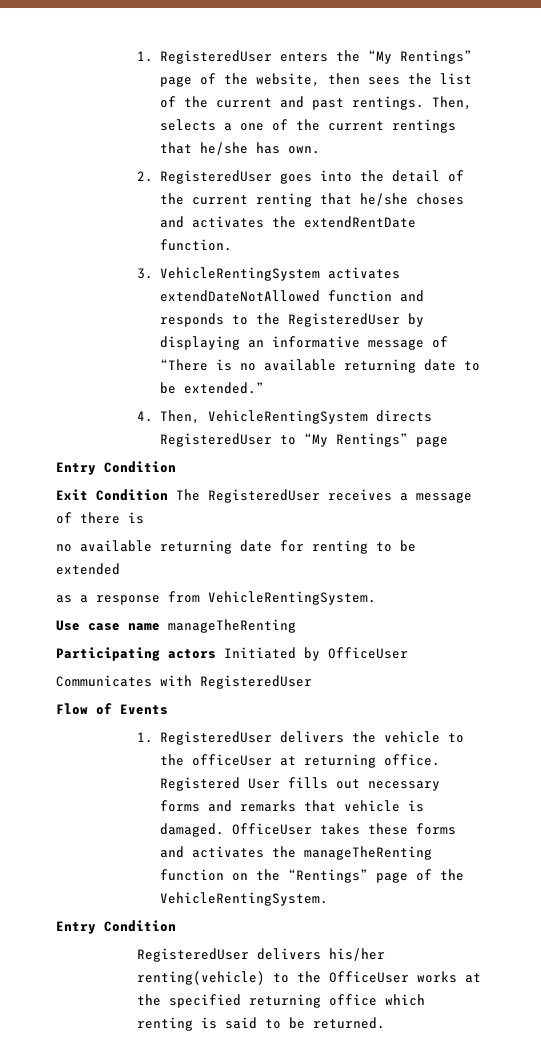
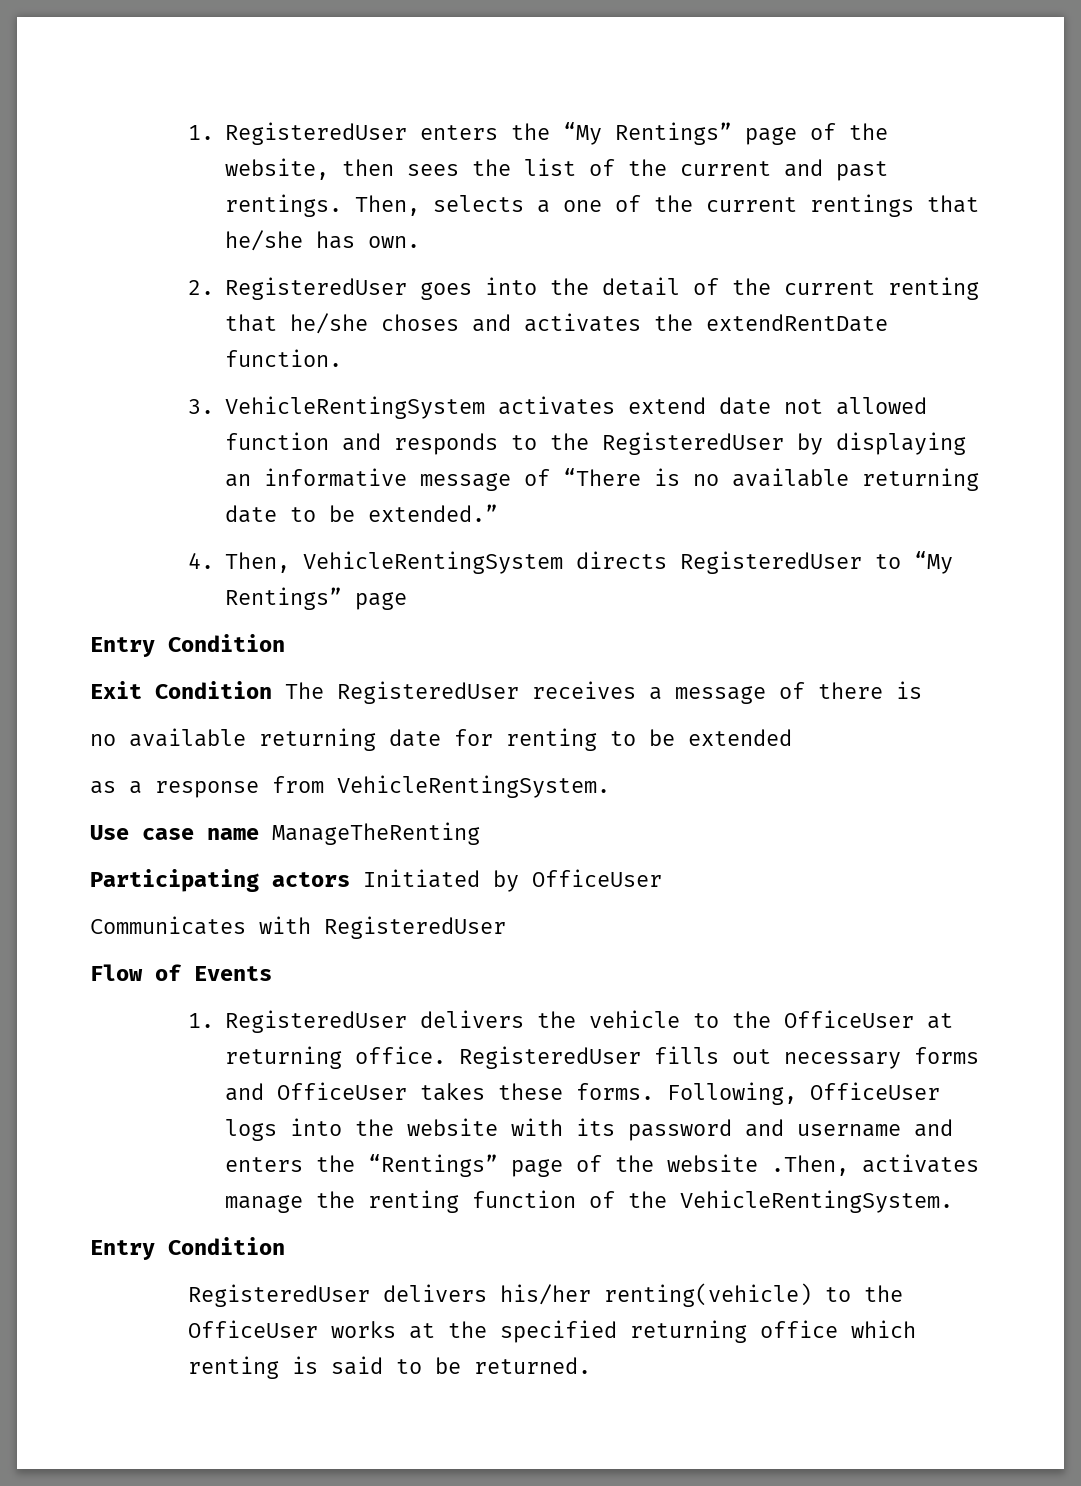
- 3. VehicleRentingSystem activates extendDateNotAllowed function and responds to the RegisteredUser by displaying an informative message of “There is no available returning date to be extended.”
+ 3. VehicleRentingSystem activates extend date not allowed function and responds to the RegisteredUser by displaying an informative message of “There is no available returning date to be extended.”
- Use case name manageTheRenting
+ Use case name ManageTheRenting
- 1. RegisteredUser delivers the vehicle to the officeUser at returning office.
+ 1. RegisteredUser delivers the vehicle to the OfficeUser at returning office.
- Registered User fills out necessary forms and remarks that vehicle is damaged. OfficeUser takes these forms and activates the manageTheRenting function on the “Rentings” page of the VehicleRentingSystem.
+ RegisteredUser fills out necessary forms and OfficeUser takes these forms. Following, OfficeUser logs into the website with its password and username and enters the “Rentings” page of the website .Then, activates manage the renting function of the VehicleRentingSystem.

